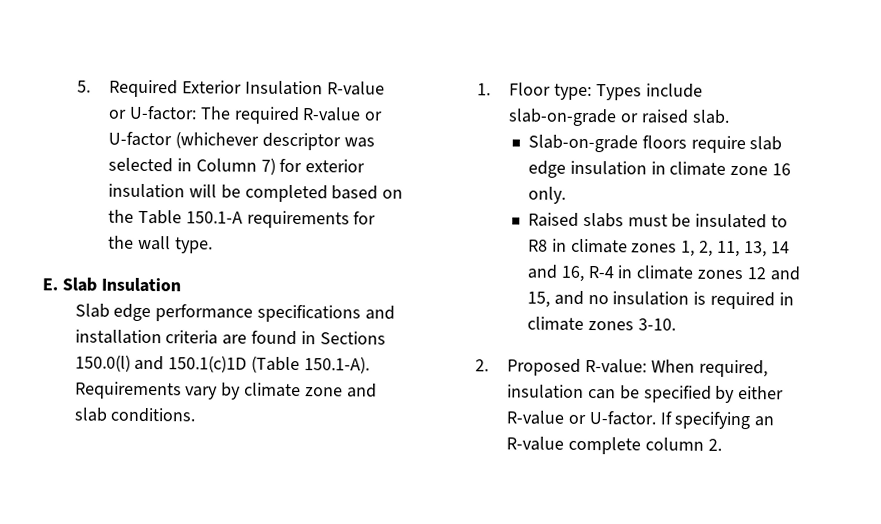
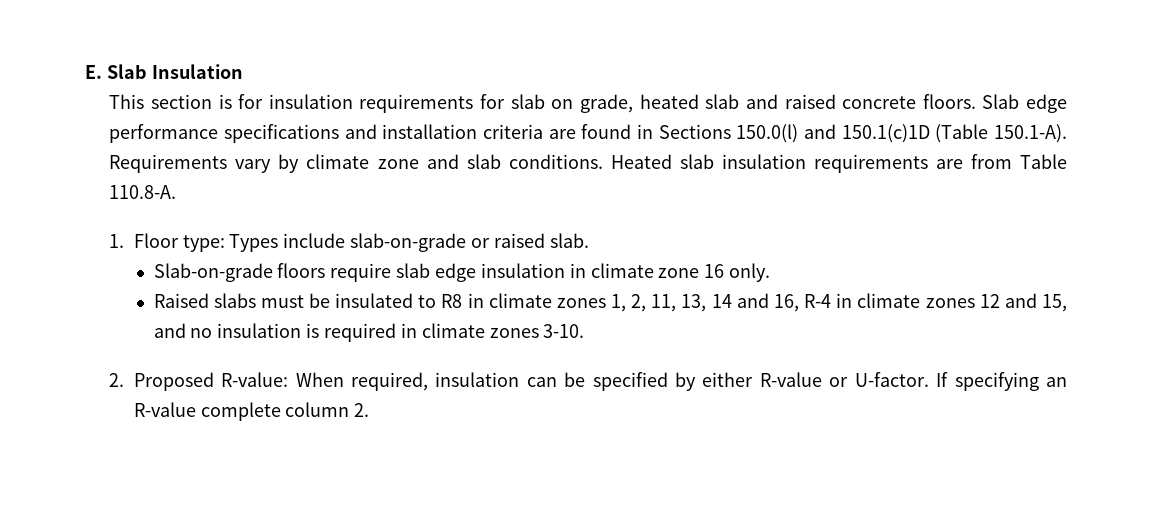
- 5. Required Exterior Insulation R-value or U-factor: The required R-value or U-factor (whichever descriptor was selected in Column 7) for exterior insulation will be completed based on the Table 150.1-A requirements for the wall type.
  E. Slab Insulation
- Slab edge performance specifications and installation criteria are found in Sections 150.0(l) and 150.1(c)1D (Table 150.1-A). Requirements vary by climate zone and slab conditions.
+ This section is for insulation requirements for slab on grade, heated slab and raised concrete floors. Slab edge performance specifications and installation criteria are found in Sections 150.0(l) and 150.1(c)1D (Table 150.1-A). Requirements vary by climate zone and slab conditions. Heated slab insulation requirements are from Table 110.8-A.

